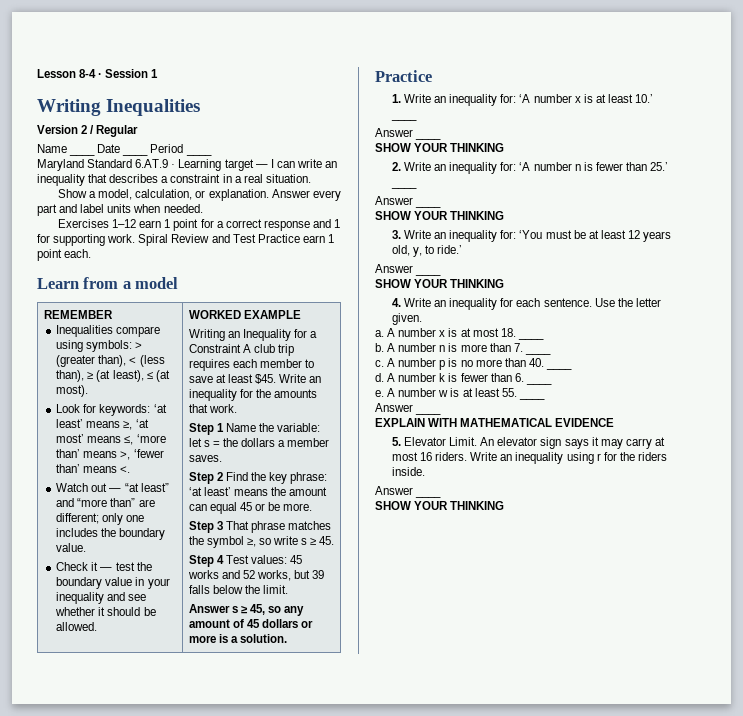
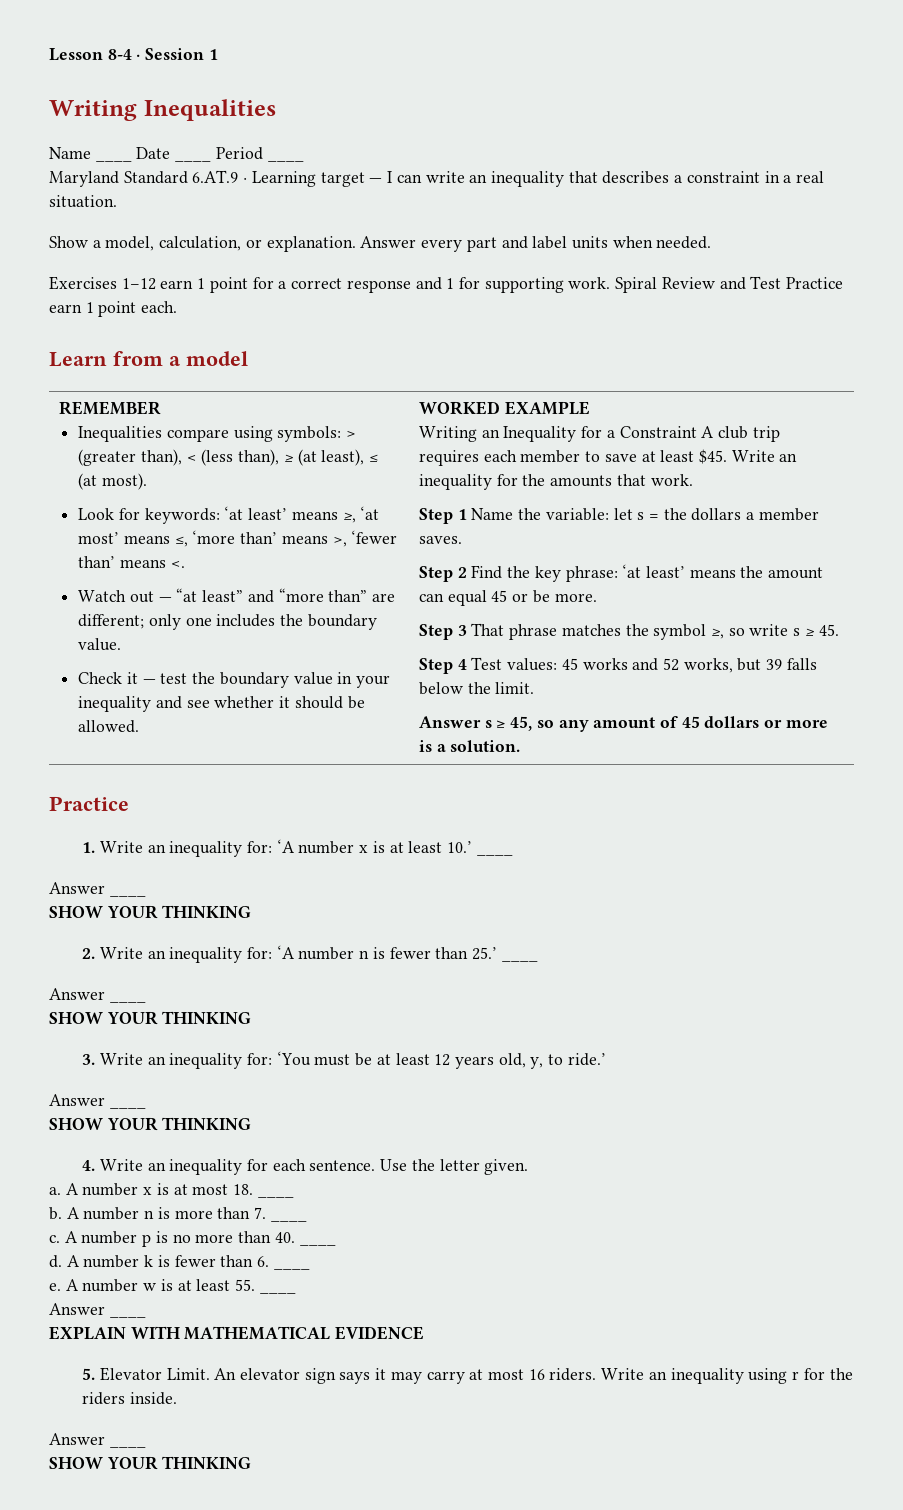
- Version 2 / Regular

